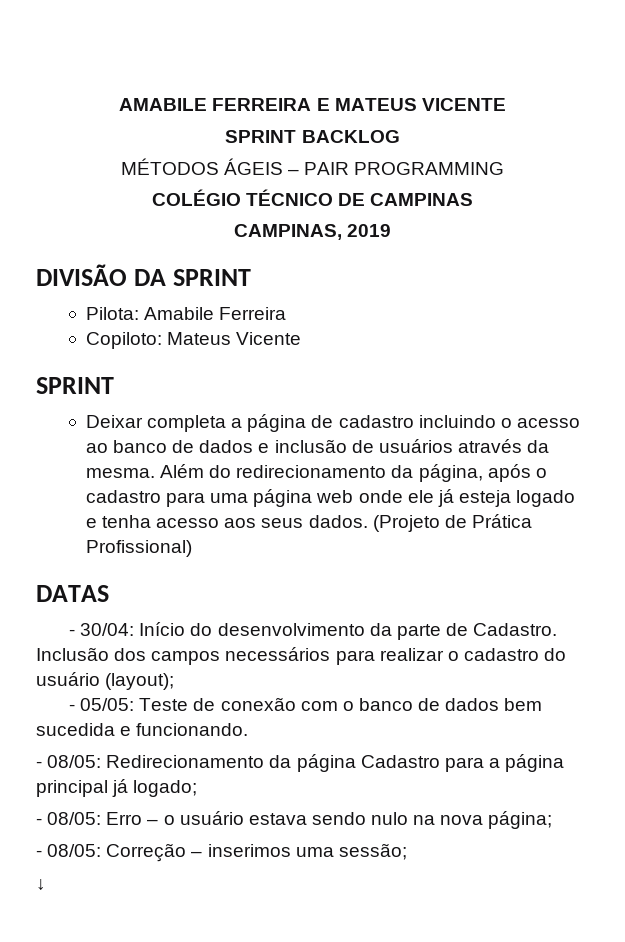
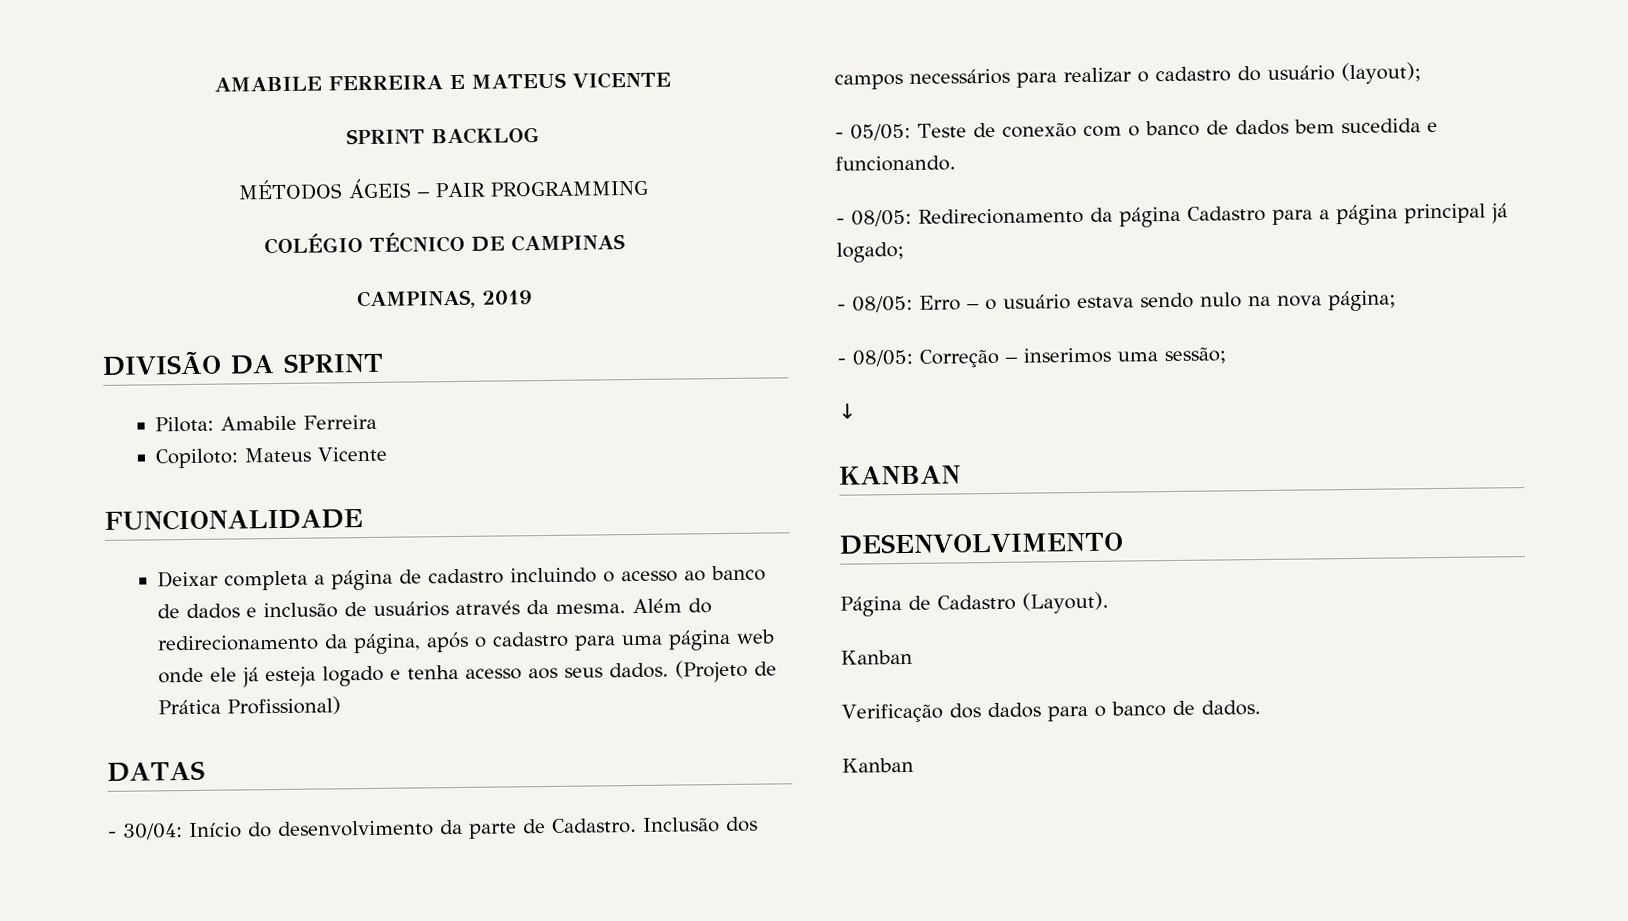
  Copiloto: Mateus Vicente
- SPRINT
+ FUNCIONALIDADE
+ KANBAN
+ DESENVOLVIMENTO
+ Página de Cadastro (Layout).
+ Kanban
+ Verificação dos dados para o banco de dados.
+ Kanban

